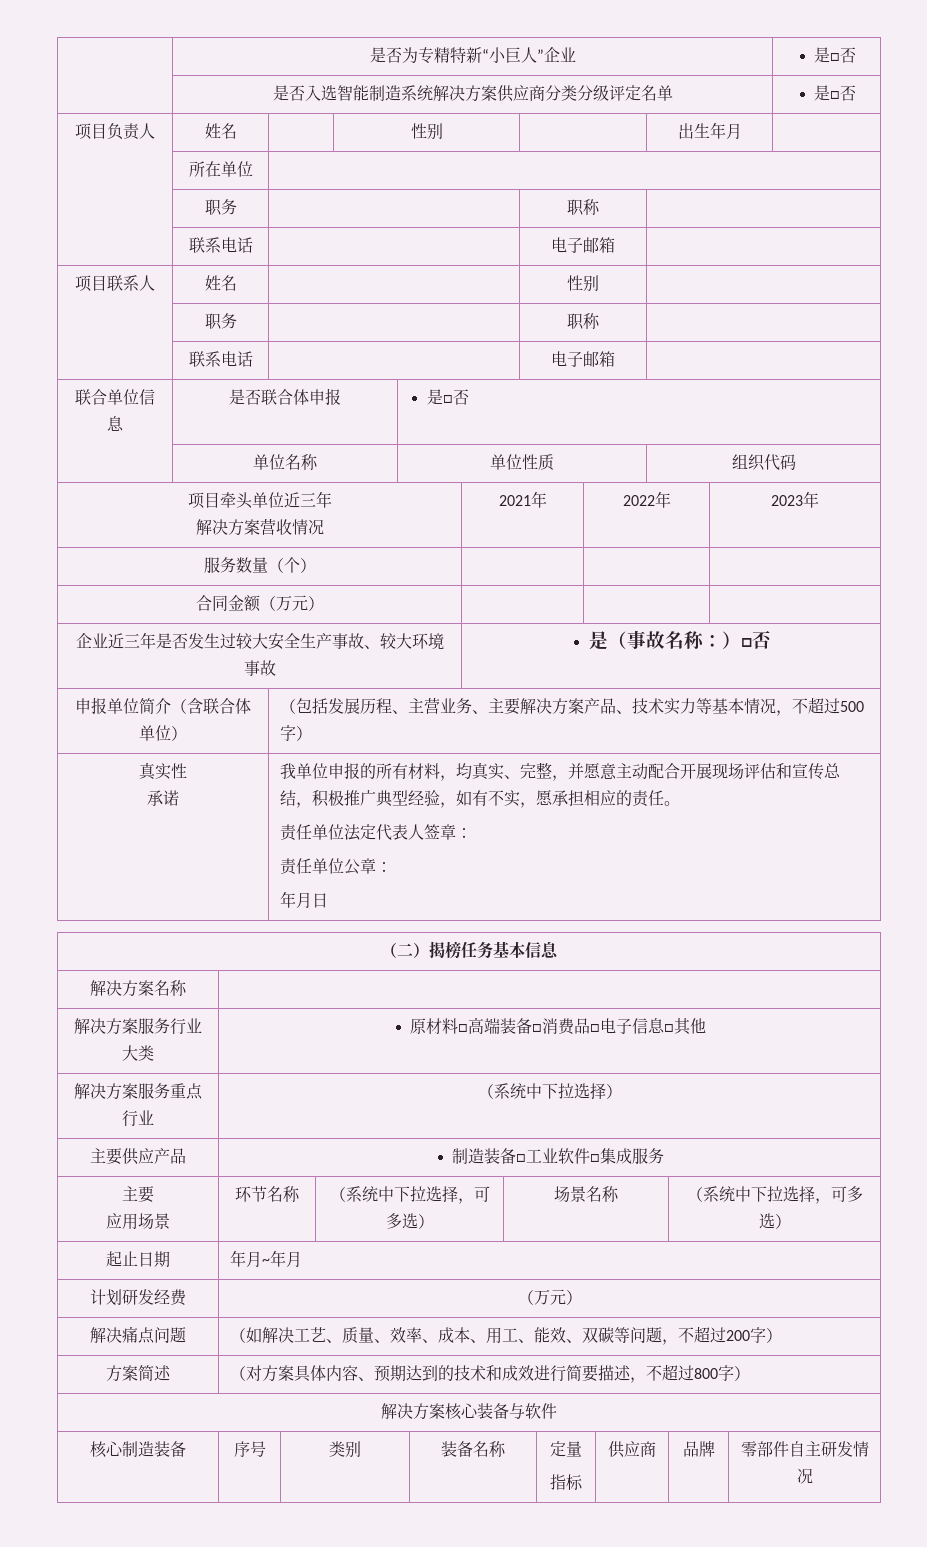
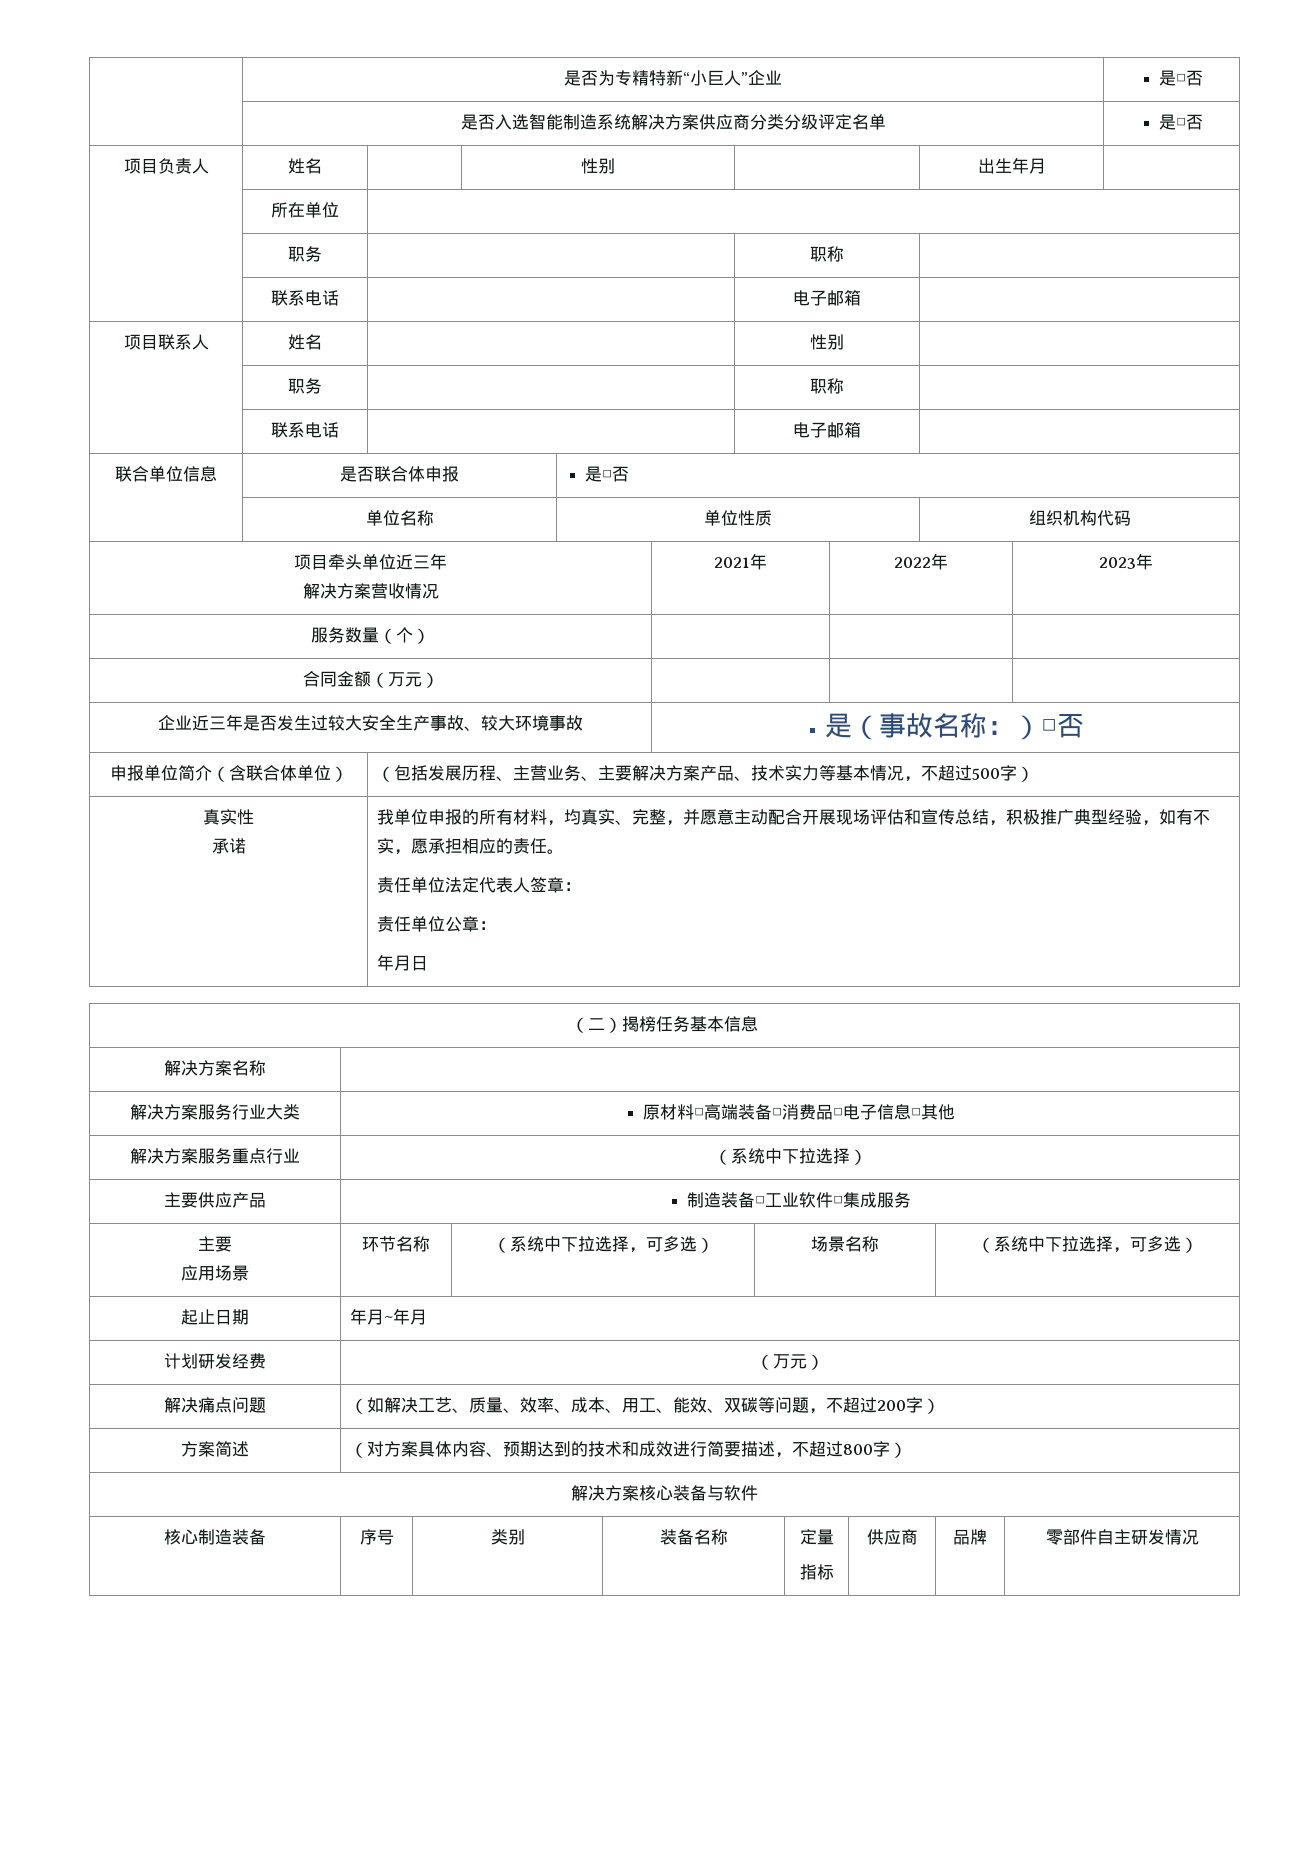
- | 单位名称 | 单位性质 | 组织代码
+ | 单位名称 | 单位性质 | 组织机构代码

